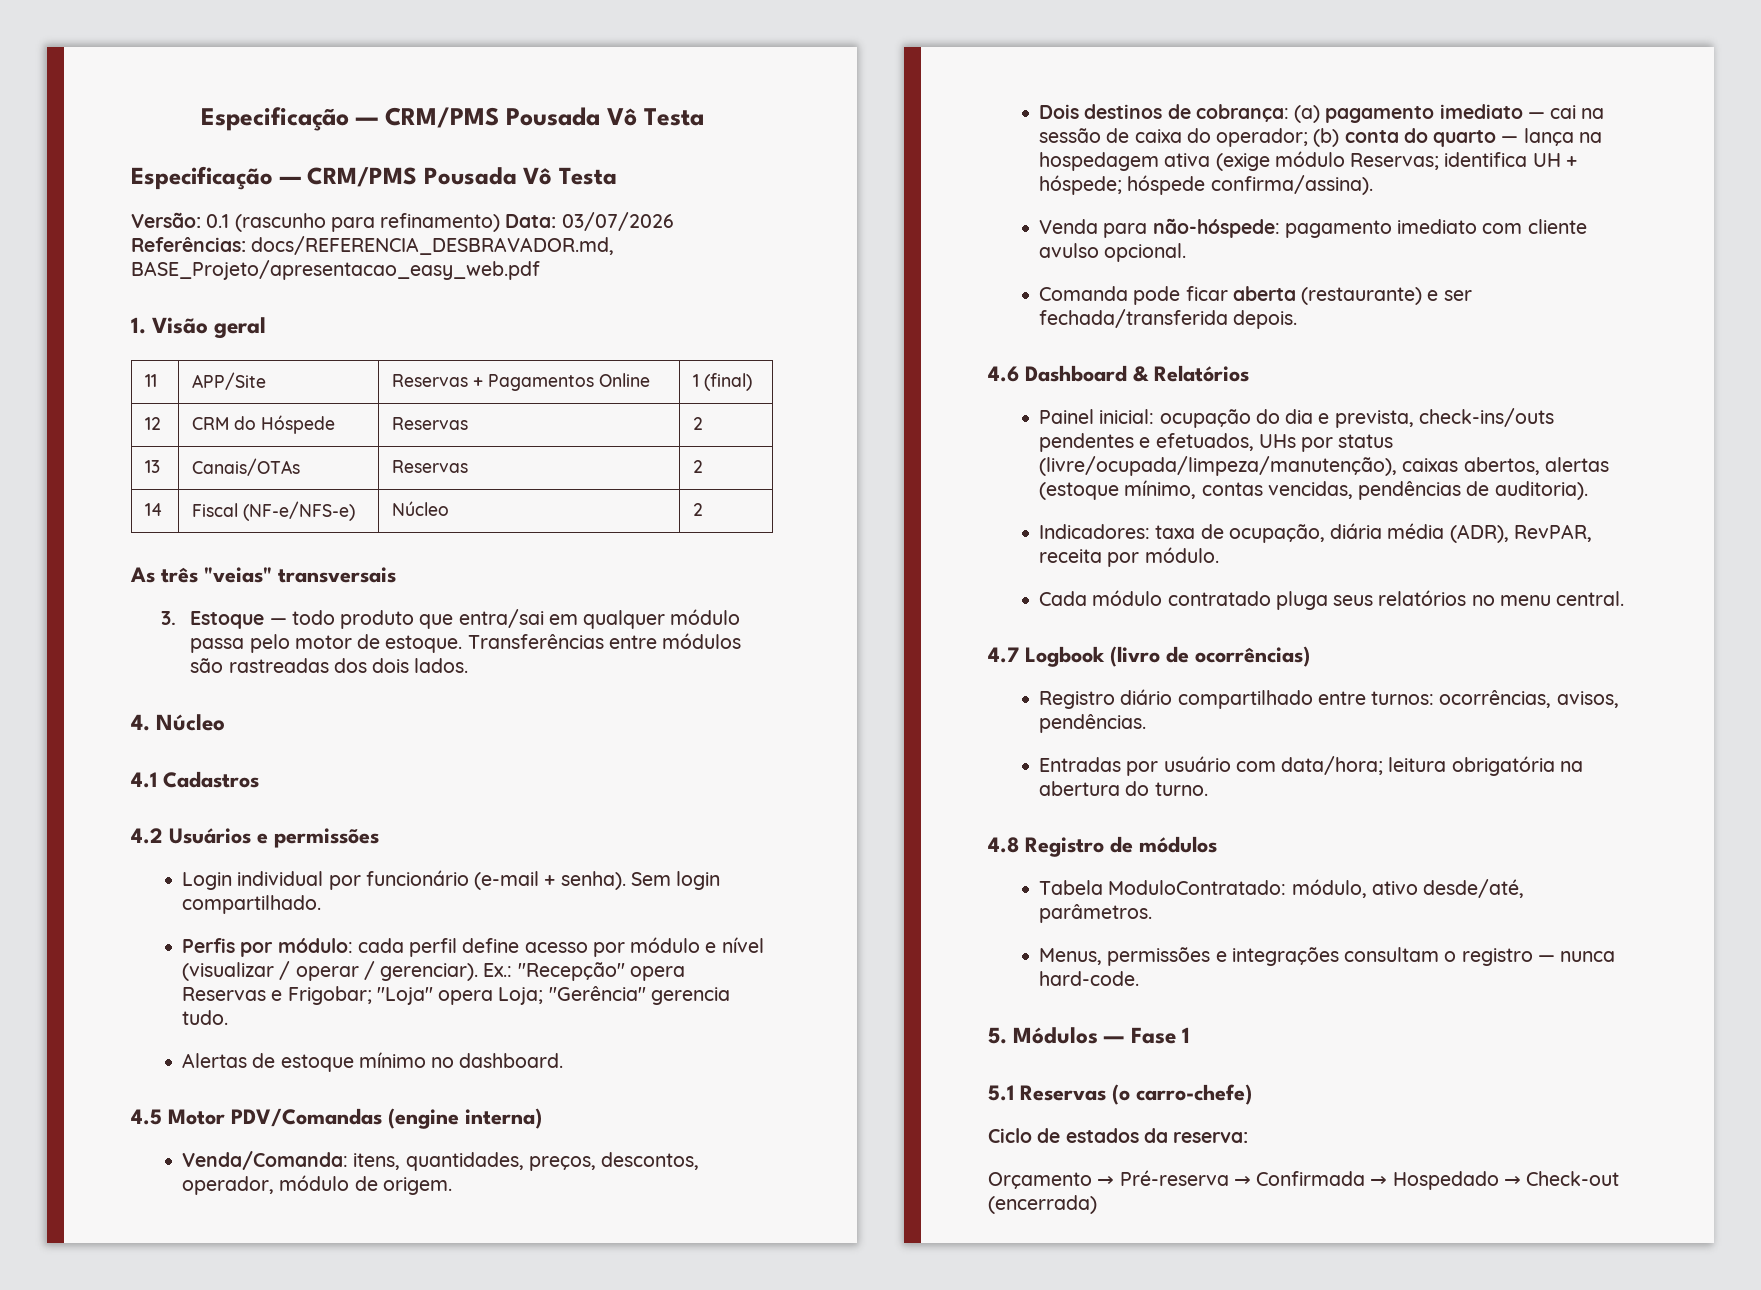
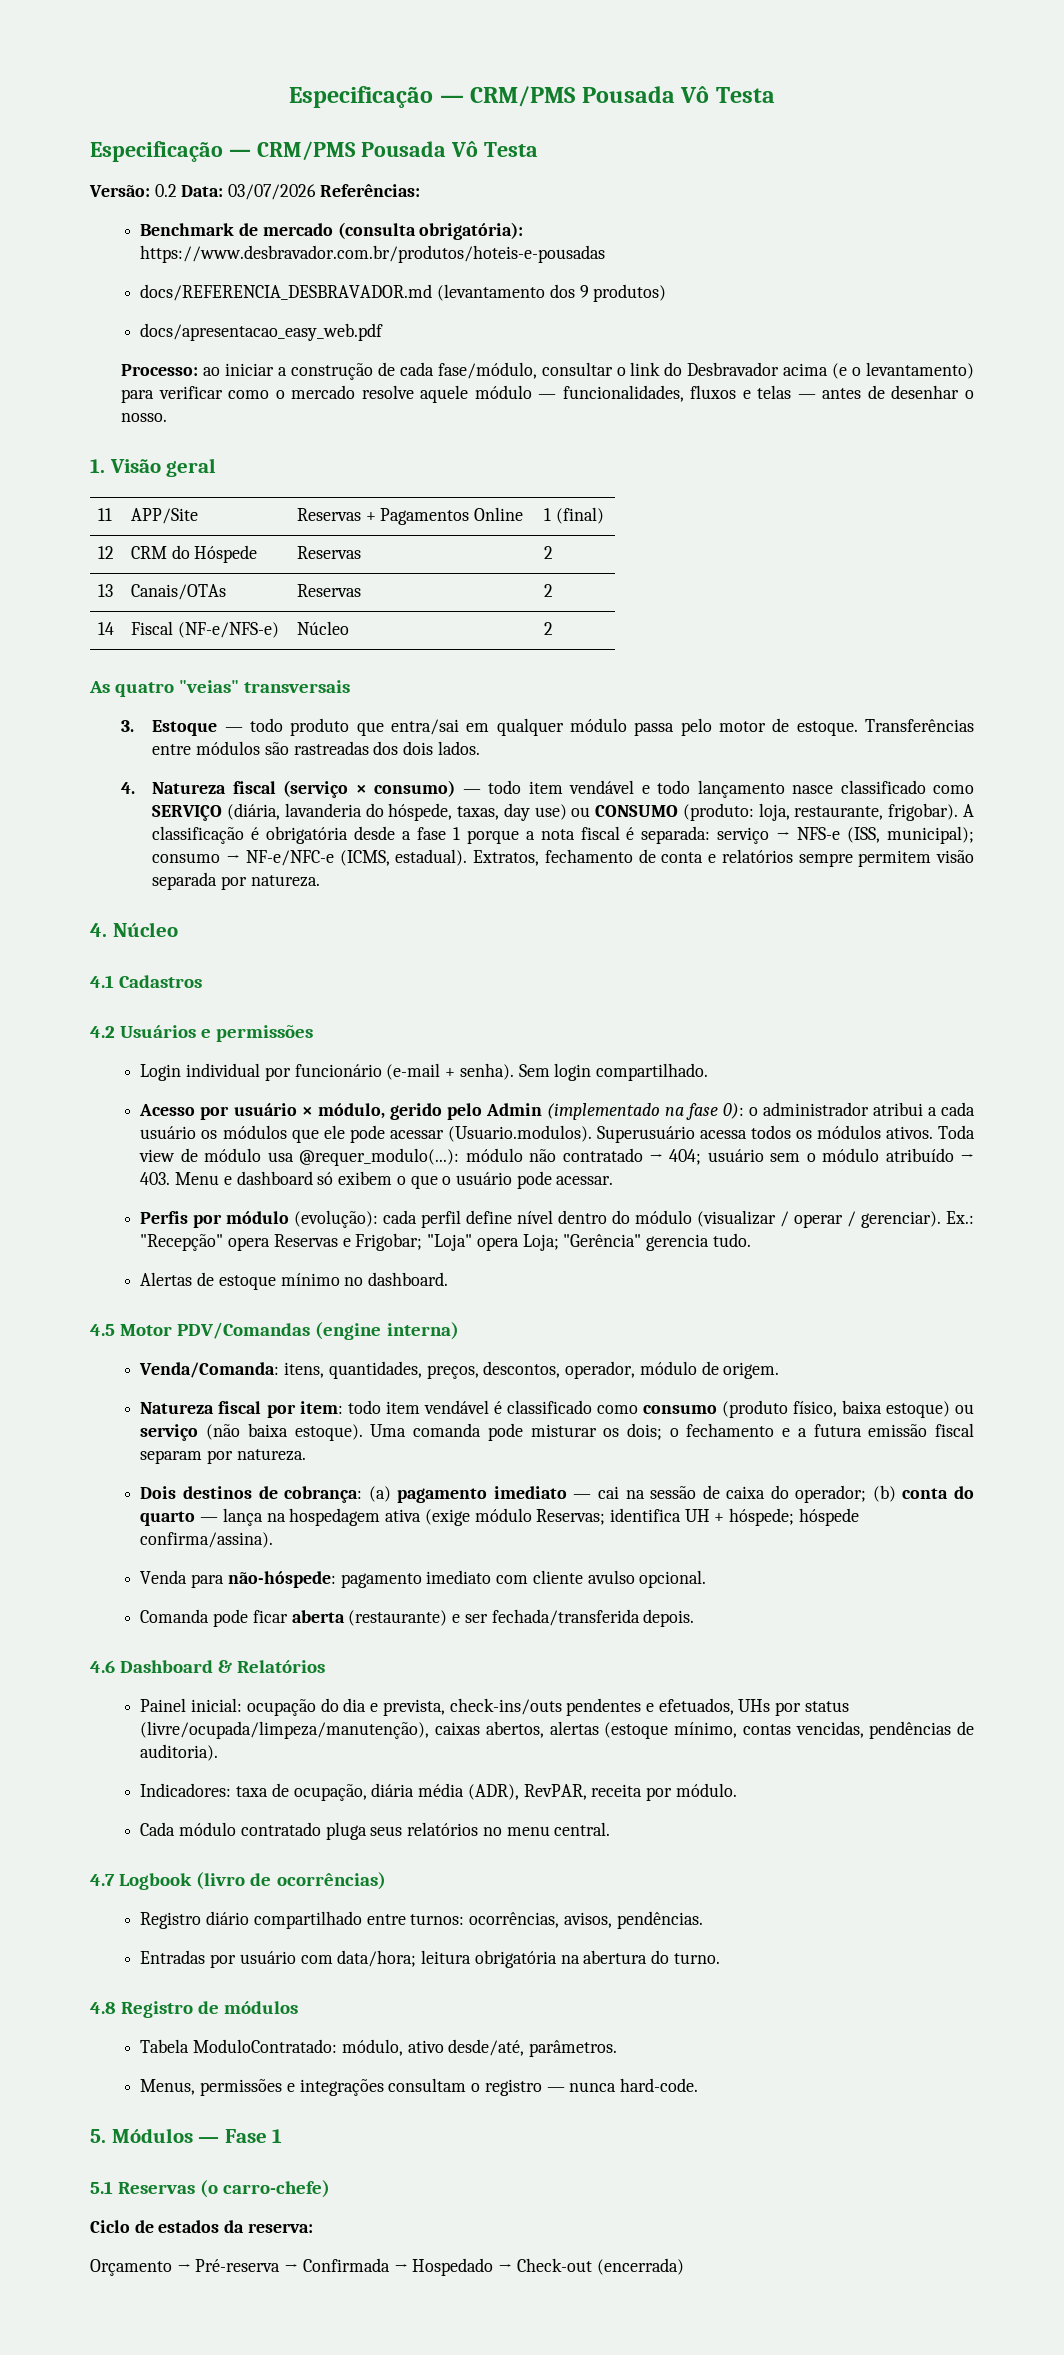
- Versão: 0.1 (rascunho para refinamento) Data: 03/07/2026 Referências: docs/REFERENCIA_DESBRAVADOR.md, BASE_Projeto/apresentacao_easy_web.pdf
+ Versão: 0.2 Data: 03/07/2026 Referências:
+ Benchmark de mercado (consulta obrigatória): https://www.desbravador.com.br/produtos/hoteis-e-pousadas
+ docs/REFERENCIA_DESBRAVADOR.md (levantamento dos 9 produtos)
+ docs/apresentacao_easy_web.pdf
+ Processo: ao iniciar a construção de cada fase/módulo, consultar o link do Desbravador acima (e o levantamento) para verificar como o mercado resolve aquele módulo — funcionalidades, fluxos e telas — antes de desenhar o nosso.
- As três "veias" transversais
+ As quatro "veias" transversais
+ 4. Natureza fiscal (serviço × consumo) — todo item vendável e todo lançamento nasce classificado como SERVIÇO (diária, lavanderia do hóspede, taxas, day use) ou CONSUMO (produto: loja, restaurante, frigobar). A classificação é obrigatória desde a fase 1 porque a nota fiscal é separada: serviço → NFS-e (ISS, municipal); consumo → NF-e/NFC-e (ICMS, estadual). Extratos, fechamento de conta e relatórios sempre permitem visão separada por natureza.
+ Acesso por usuário × módulo, gerido pelo Admin (implementado na fase 0): o administrador atribui a cada usuário os módulos que ele pode acessar (Usuario.modulos). Superusuário acessa todos os módulos ativos. Toda view de módulo usa @requer_modulo(...): módulo não contratado → 404; usuário sem o módulo atribuído → 403. Menu e dashboard só exibem o que o usuário pode acessar.
- Perfis por módulo: cada perfil define acesso por módulo e nível (visualizar / operar / gerenciar).
+ Perfis por módulo (evolução): cada perfil define nível dentro do módulo (visualizar / operar / gerenciar).
+ Natureza fiscal por item: todo item vendável é classificado como consumo (produto físico, baixa estoque) ou serviço (não baixa estoque). Uma comanda pode misturar os dois; o fechamento e a futura emissão fiscal separam por natureza.

